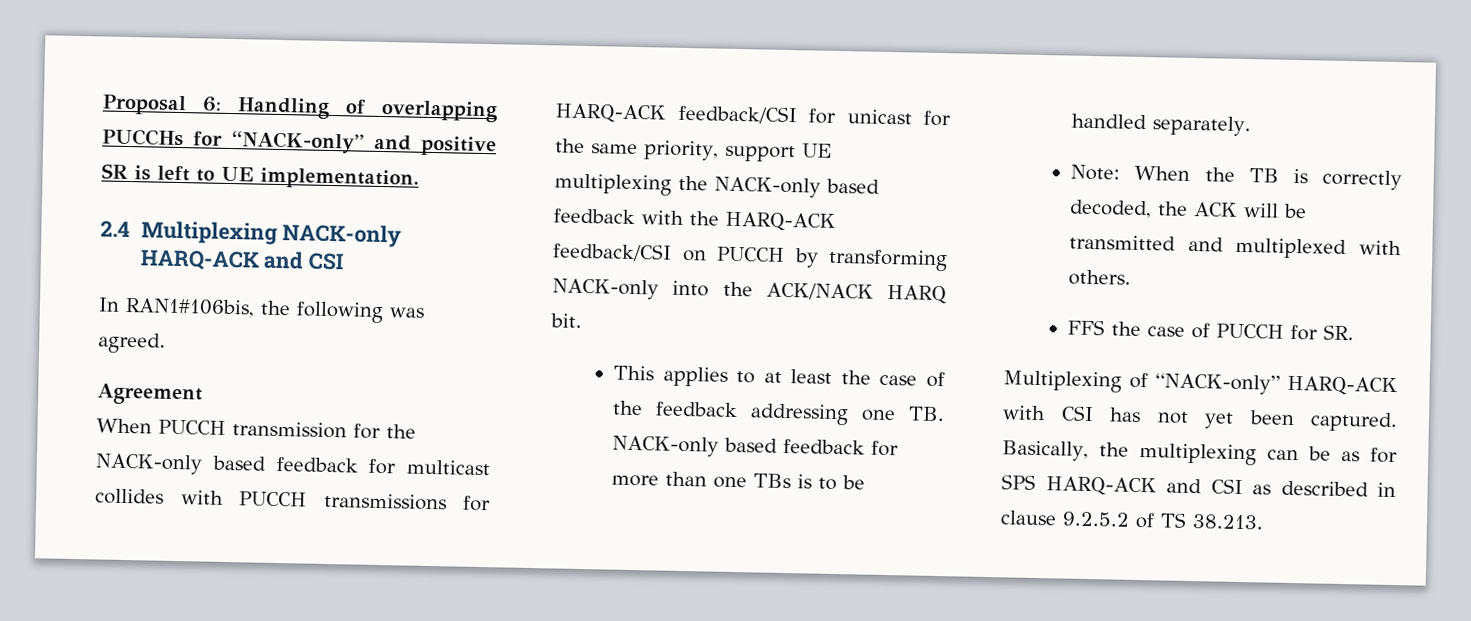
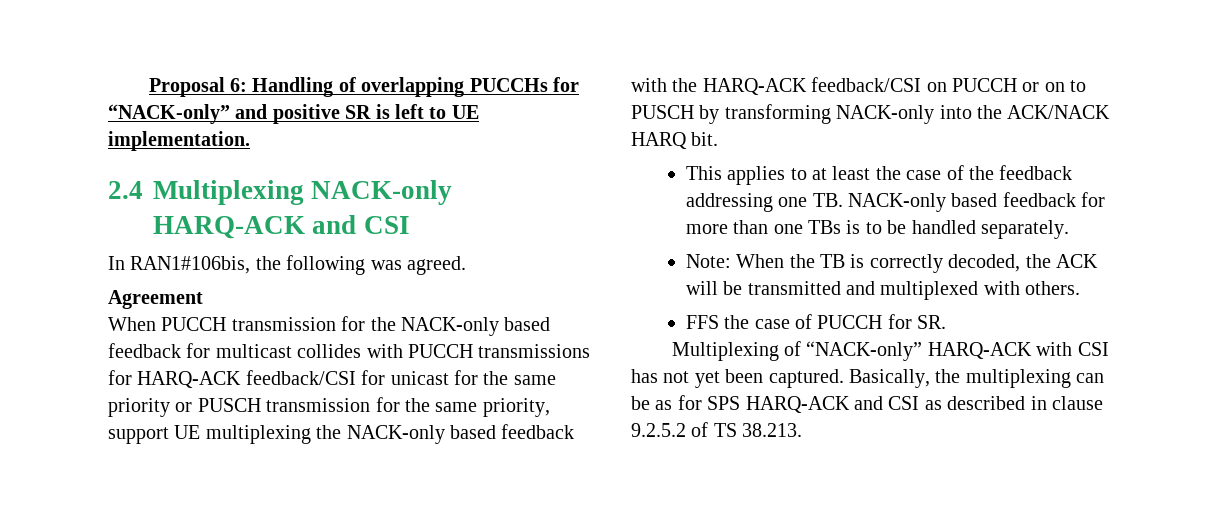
- When PUCCH transmission for the NACK-only based feedback for multicast collides with PUCCH transmissions for HARQ-ACK feedback/CSI for unicast for the same priority, support UE multiplexing the NACK-only based feedback with the HARQ-ACK feedback/CSI on PUCCH by transforming NACK-only into the ACK/NACK HARQ bit.
+ When PUCCH transmission for the NACK-only based feedback for multicast collides with PUCCH transmissions for HARQ-ACK feedback/CSI for unicast for the same priority or PUSCH transmission for the same priority, support UE multiplexing the NACK-only based feedback with the HARQ-ACK feedback/CSI on PUCCH or on to PUSCH by transforming NACK-only into the ACK/NACK HARQ bit.

